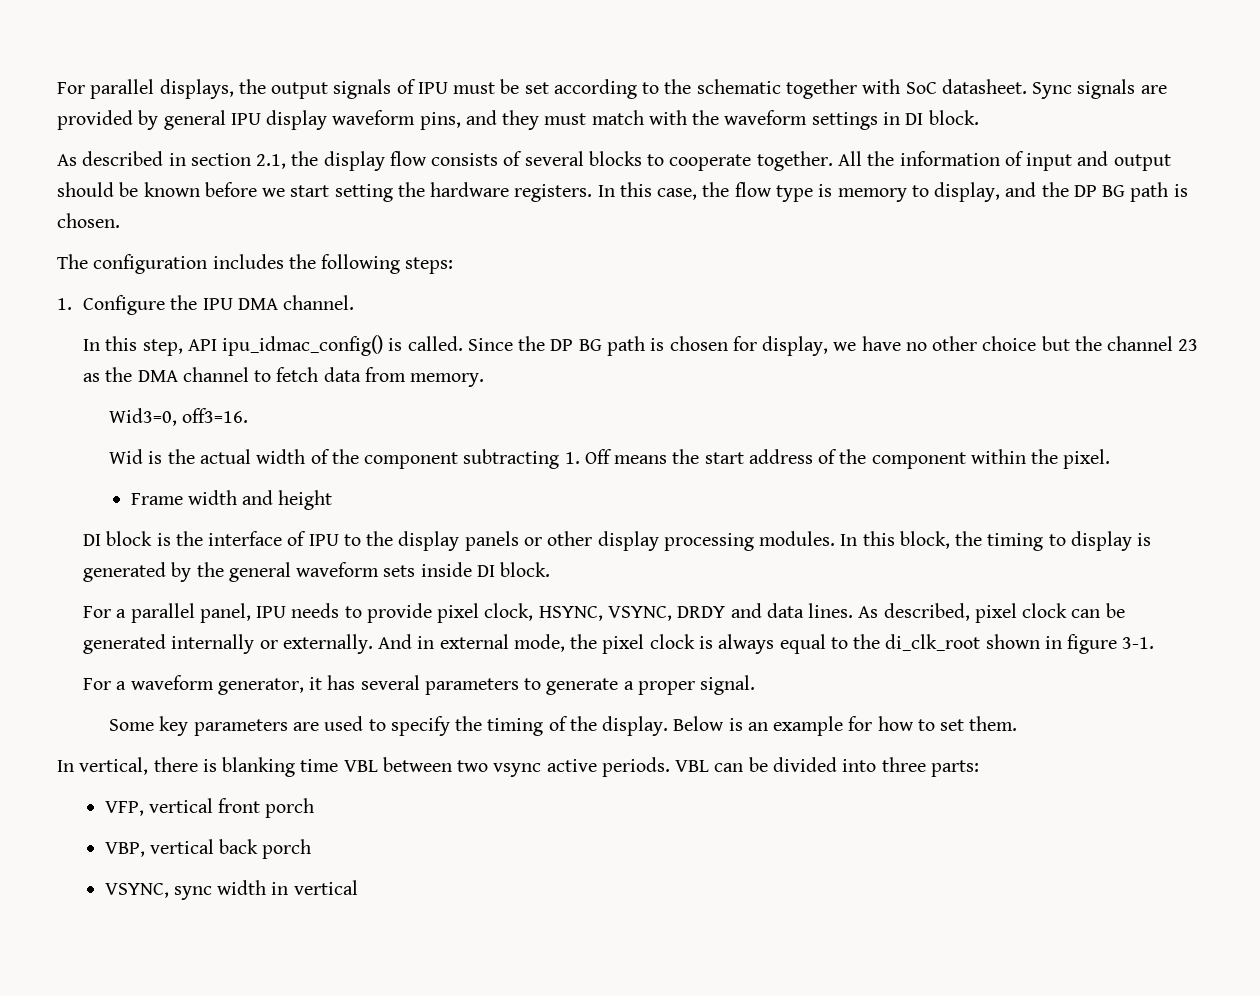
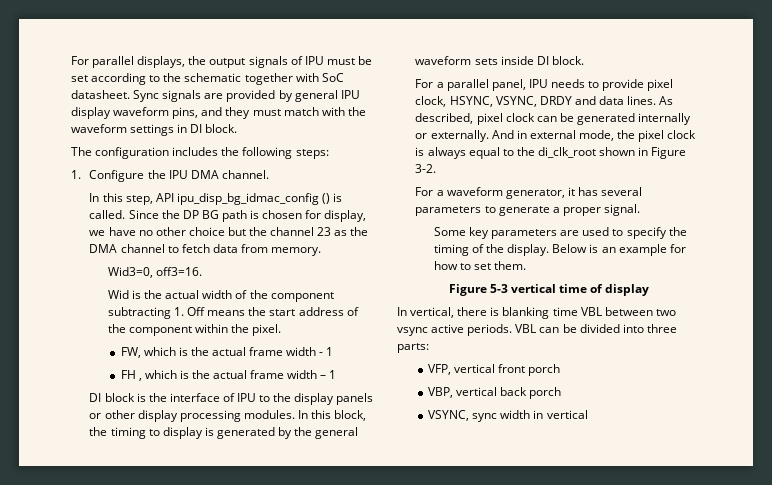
- As described in section 2.1, the display flow consists of several blocks to cooperate together. All the information of input and output should be known before we start setting the hardware registers. In this case, the flow type is memory to display, and the DP BG path is chosen.
- In this step, API ipu_idmac_config() is called.
+ In this step, API ipu_disp_bg_idmac_config () is called.
- Frame width and height
+ FW, which is the actual frame width - 1
+ FH , which is the actual frame width – 1
- And in external mode, the pixel clock is always equal to the di_clk_root shown in figure 3-1.
+ And in external mode, the pixel clock is always equal to the di_clk_root shown in Figure 3-2.
+ Figure 5-3 vertical time of display

